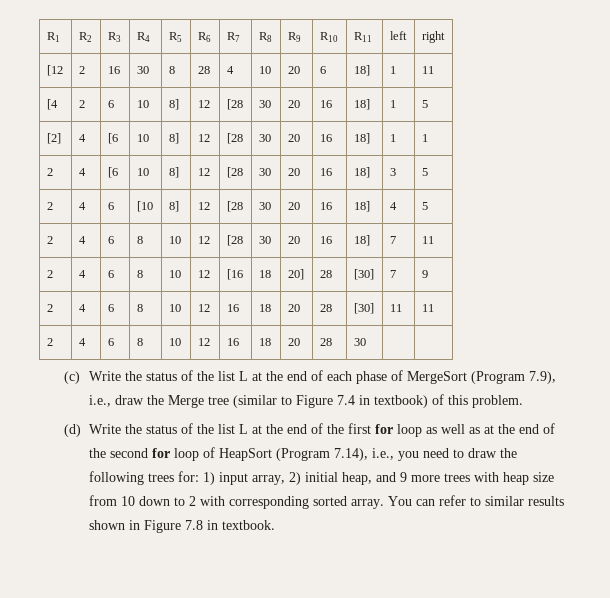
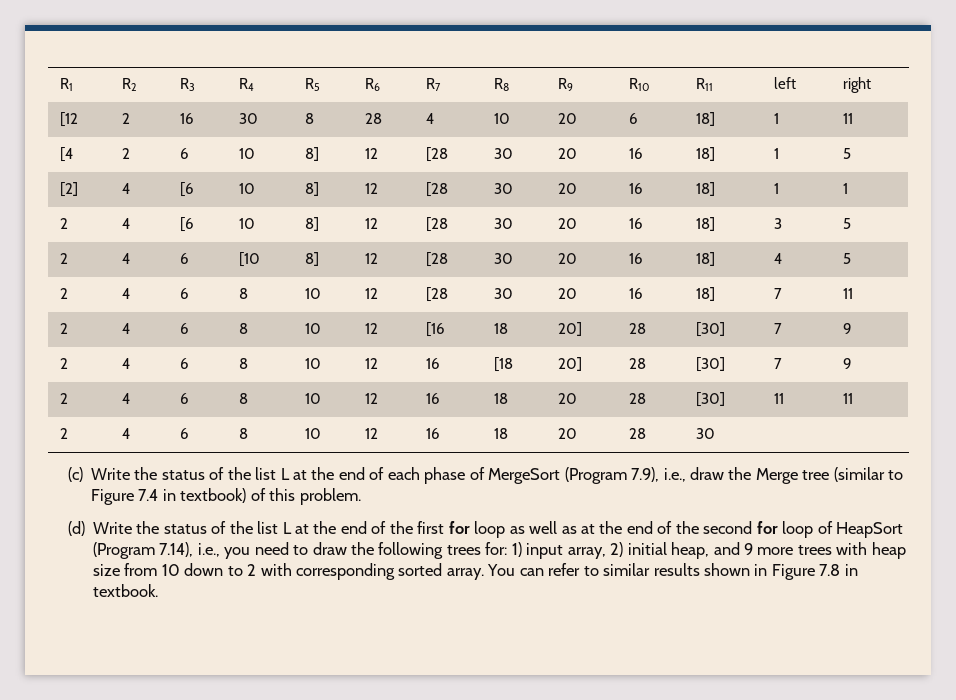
+ 2 | 4 | 6 | 8 | 10 | 12 | 16 | [18 | 20] | 28 | [30] | 7 | 9

